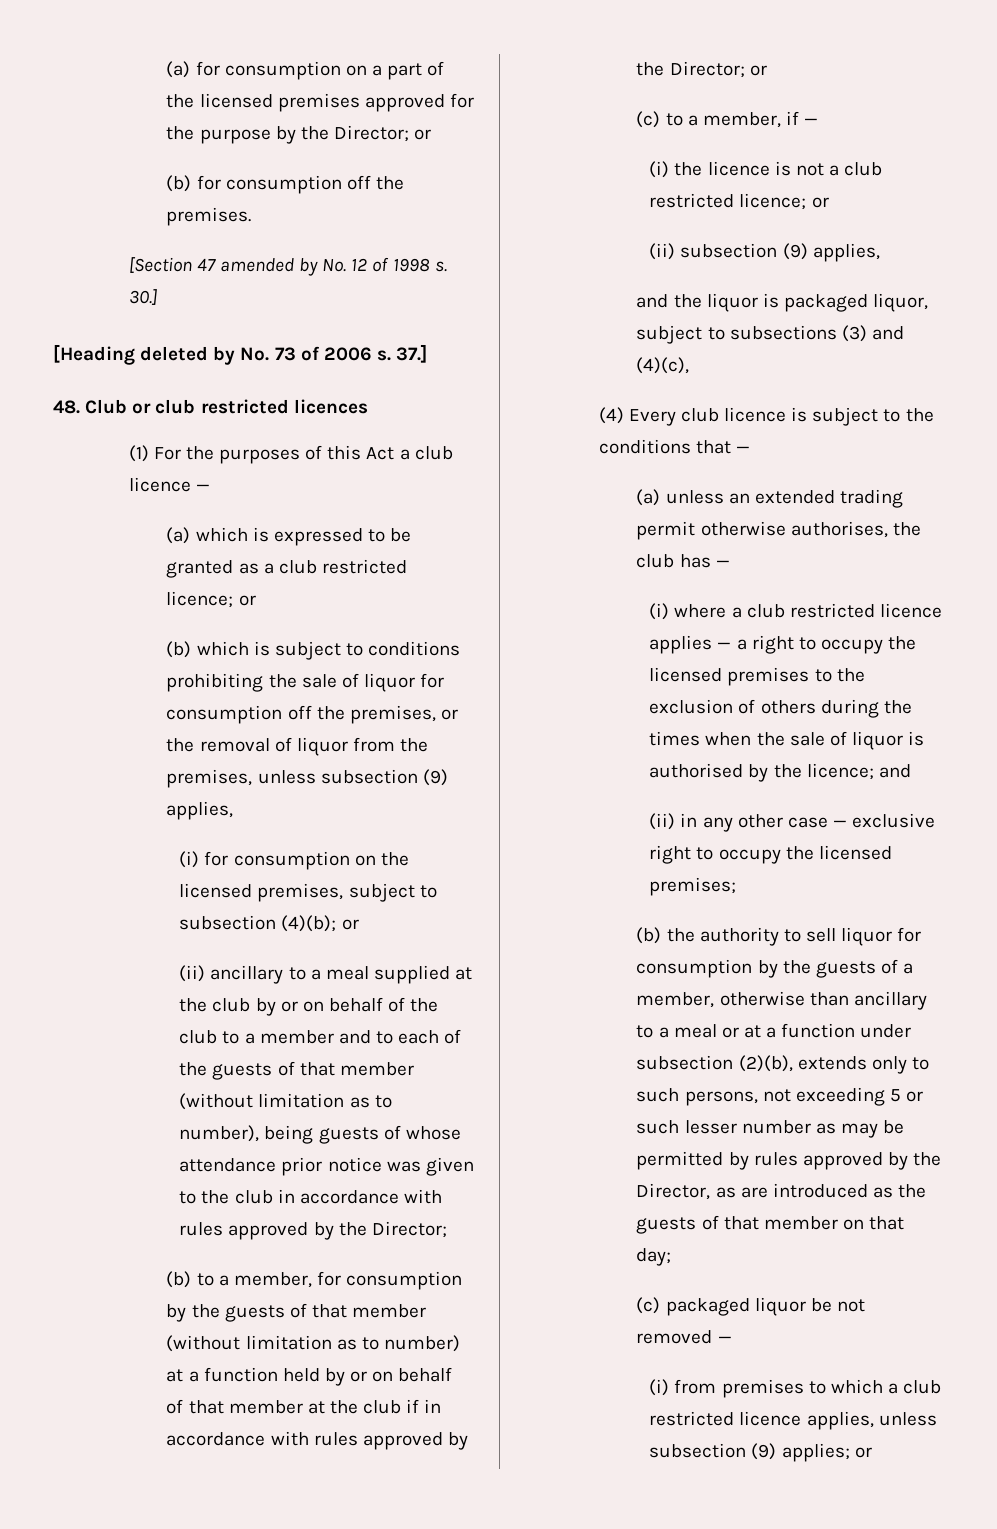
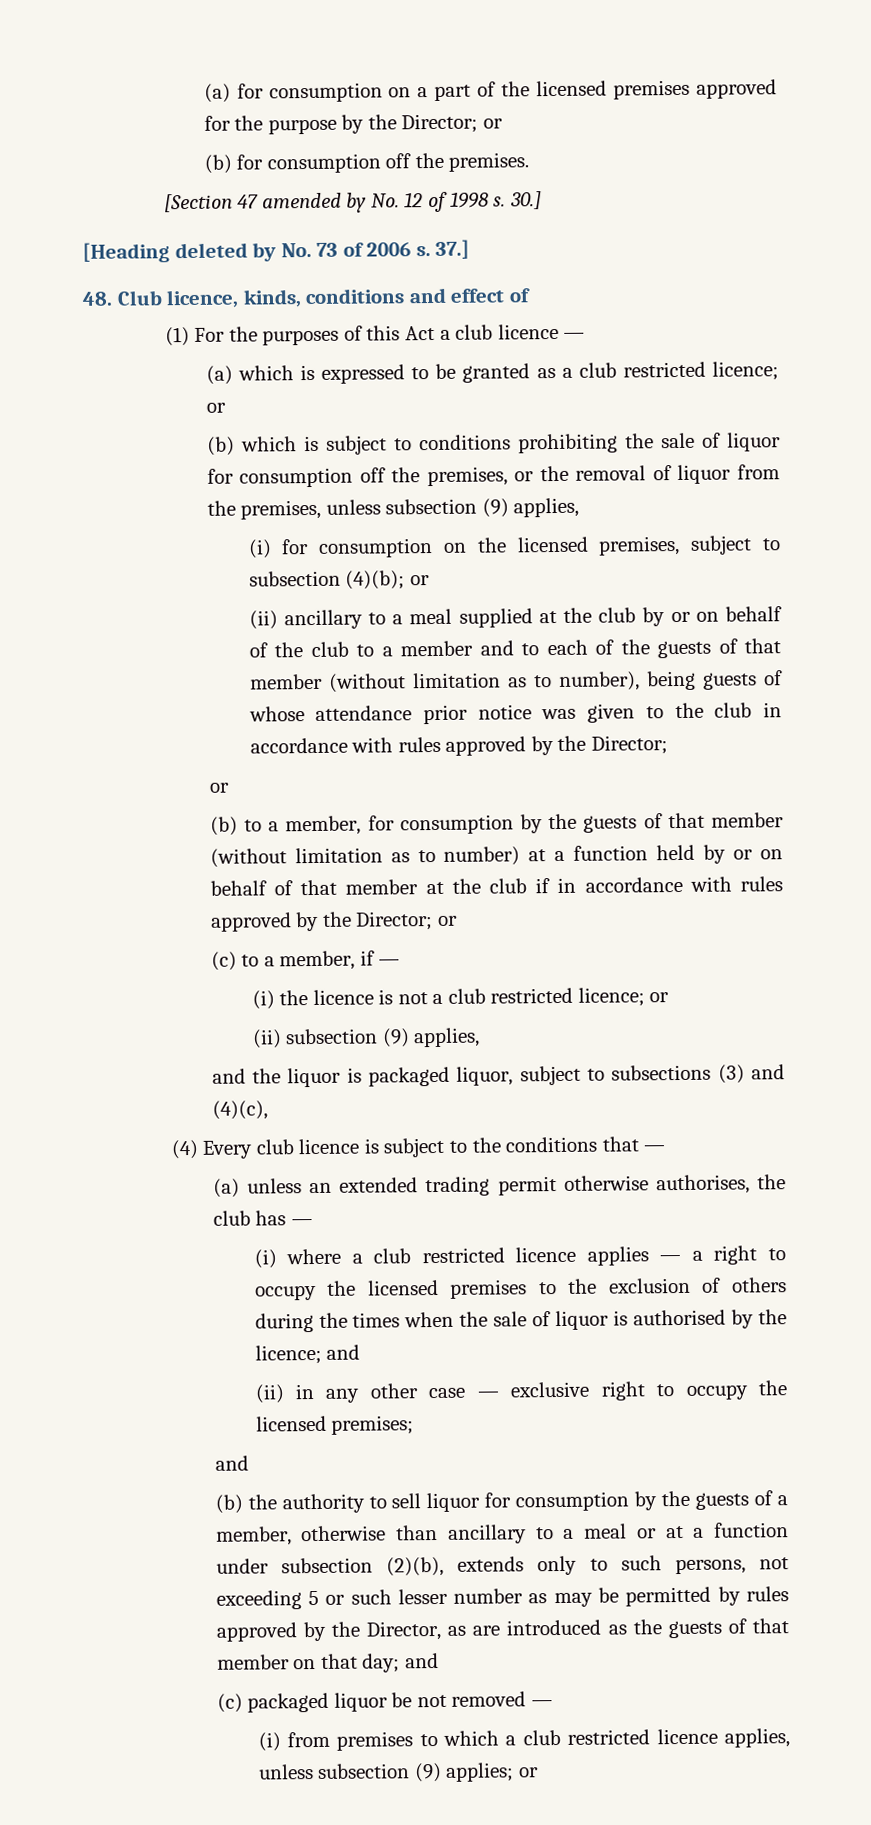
- 48. Club or club restricted licences
+ 48. Club licence, kinds, conditions and effect of
  (ii) ancillary to a meal supplied at the club by or on behalf of the club to a member and to each of the guests of that member (without limitation as to number), being guests of whose attendance prior notice was given to the club in accordance with rules approved by the Director;
+ or
  (ii) in any other case — exclusive right to occupy the licensed premises;
+ and
- (b) the authority to sell liquor for consumption by the guests of a member, otherwise than ancillary to a meal or at a function under subsection (2)(b), extends only to such persons, not exceeding 5 or such lesser number as may be permitted by rules approved by the Director, as are introduced as the guests of that member on that day;
+ (b) the authority to sell liquor for consumption by the guests of a member, otherwise than ancillary to a meal or at a function under subsection (2)(b), extends only to such persons, not exceeding 5 or such lesser number as may be permitted by rules approved by the Director, as are introduced as the guests of that member on that day; and

